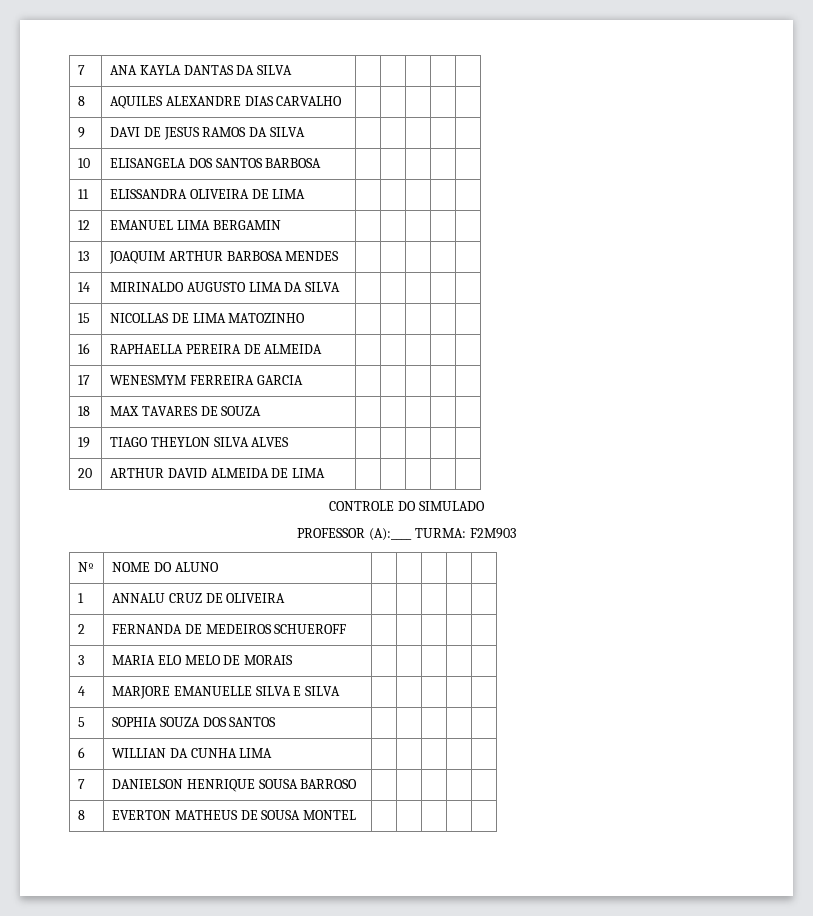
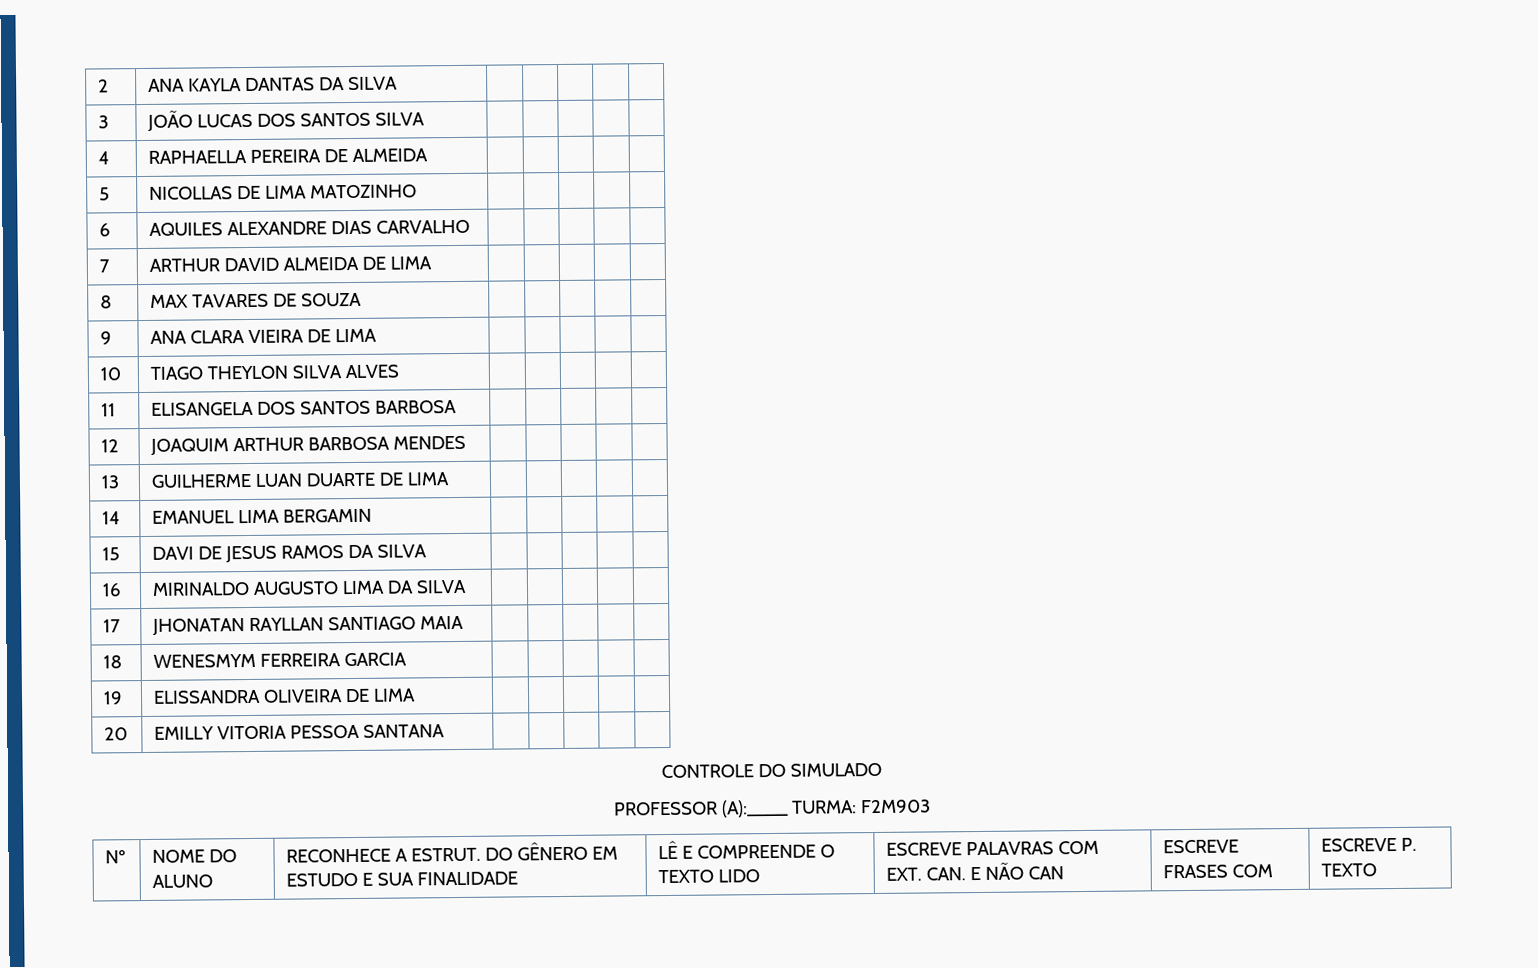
- 7 | ANA KAYLA DANTAS DA SILVA | | | | |
+ 2 | ANA KAYLA DANTAS DA SILVA | | | | |
- 8 | AQUILES ALEXANDRE DIAS CARVALHO | | | | |
- 9 | DAVI DE JESUS RAMOS DA SILVA | | | | |
+ 3 | JOÃO LUCAS DOS SANTOS SILVA | | | | |
+ 4 | RAPHAELLA PEREIRA DE ALMEIDA | | | | |
+ 5 | NICOLLAS DE LIMA MATOZINHO | | | | |
+ 6 | AQUILES ALEXANDRE DIAS CARVALHO | | | | |
+ 7 | ARTHUR DAVID ALMEIDA DE LIMA | | | | |
+ 8 | MAX TAVARES DE SOUZA | | | | |
+ 9 | ANA CLARA VIEIRA DE LIMA | | | | |
+ 10 | TIAGO THEYLON SILVA ALVES | | | | |
+ 11 | ELISANGELA DOS SANTOS BARBOSA | | | | |
+ 12 | JOAQUIM ARTHUR BARBOSA MENDES | | | | |
+ 13 | GUILHERME LUAN DUARTE DE LIMA | | | | |
+ 14 | EMANUEL LIMA BERGAMIN | | | | |
+ 15 | DAVI DE JESUS RAMOS DA SILVA | | | | |
- 10 | ELISANGELA DOS SANTOS BARBOSA | | | | |
- 11 | ELISSANDRA OLIVEIRA DE LIMA | | | | |
- 12 | EMANUEL LIMA BERGAMIN | | | | |
- 13 | JOAQUIM ARTHUR BARBOSA MENDES | | | | |
- 14 | MIRINALDO AUGUSTO LIMA DA SILVA | | | | |
+ 16 | MIRINALDO AUGUSTO LIMA DA SILVA | | | | |
- 15 | NICOLLAS DE LIMA MATOZINHO | | | | |
- 16 | RAPHAELLA PEREIRA DE ALMEIDA | | | | |
- 17 | WENESMYM FERREIRA GARCIA | | | | |
- 18 | MAX TAVARES DE SOUZA | | | | |
- 19 | TIAGO THEYLON SILVA ALVES | | | | |
- 20 | ARTHUR DAVID ALMEIDA DE LIMA | | | | |
+ 17 | JHONATAN RAYLLAN SANTIAGO MAIA | | | | |
+ 18 | WENESMYM FERREIRA GARCIA | | | | |
+ 19 | ELISSANDRA OLIVEIRA DE LIMA | | | | |
+ 20 | EMILLY VITORIA PESSOA SANTANA | | | | |
- Nº | NOME DO ALUNO | | | | |
- 1 | ANNALU CRUZ DE OLIVEIRA | | | | |
- 2 | FERNANDA DE MEDEIROS SCHUEROFF | | | | |
- 3 | MARIA ELO MELO DE MORAIS | | | | |
- 4 | MARJORE EMANUELLE SILVA E SILVA | | | | |
- 5 | SOPHIA SOUZA DOS SANTOS | | | | |
- 6 | WILLIAN DA CUNHA LIMA | | | | |
- 7 | DANIELSON HENRIQUE SOUSA BARROSO | | | | |
- 8 | EVERTON MATHEUS DE SOUSA MONTEL | | | | |
+ Nº | NOME DO ALUNO | RECONHECE A ESTRUT. DO GÊNERO EM ESTUDO E SUA FINALIDADE | LÊ E COMPREENDE O TEXTO LIDO | ESCREVE PALAVRAS COM EXT. CAN. E NÃO CAN | ESCREVE FRASES COM | ESCREVE P. TEXTO

